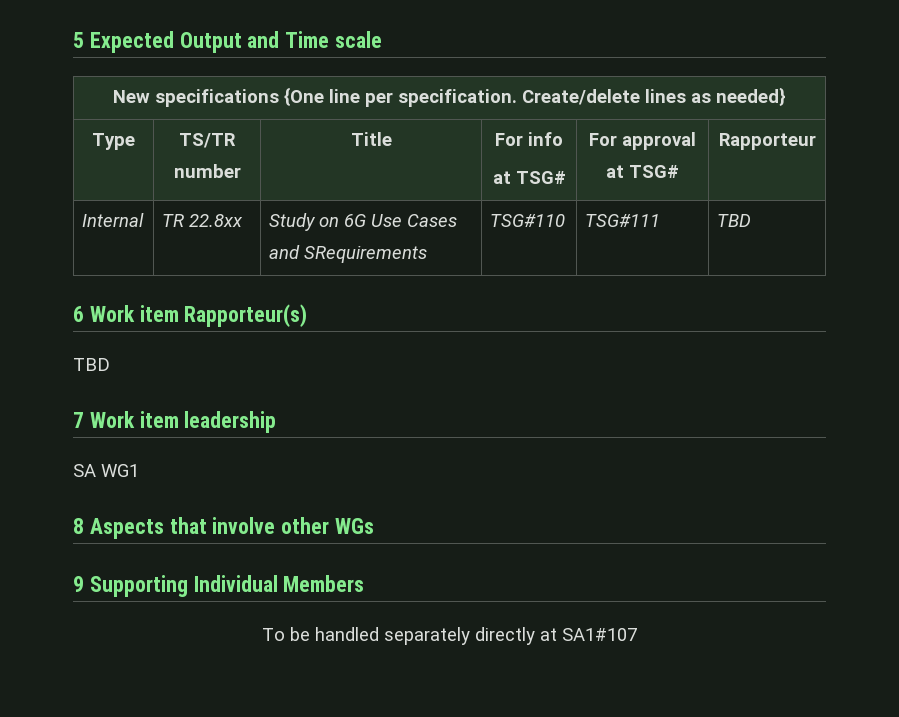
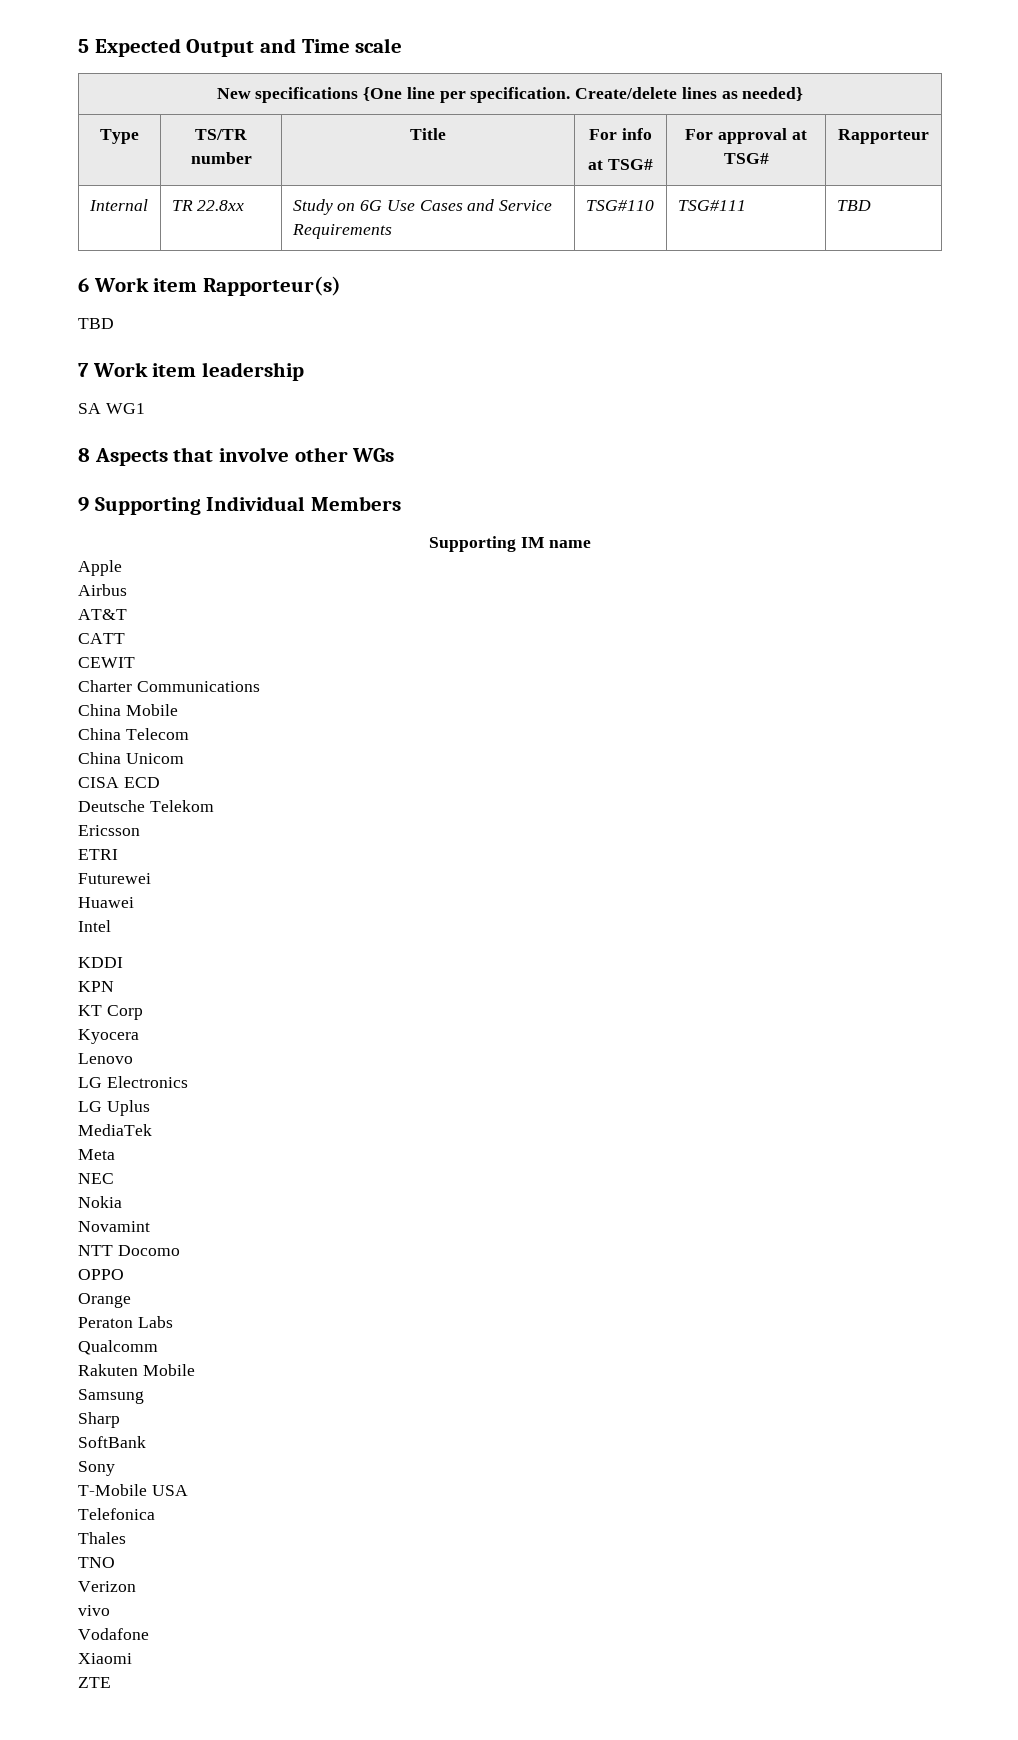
- Internal | TR 22.8xx | Study on 6G Use Cases and SRequirements | TSG#110 | TSG#111 | TBD
+ Internal | TR 22.8xx | Study on 6G Use Cases and Service Requirements | TSG#110 | TSG#111 | TBD
- To be handled separately directly at SA1#107
+ Supporting IM name
+ Apple
+ Airbus
+ AT&T
+ CATT
+ CEWIT
+ Charter Communications
+ China Mobile
+ China Telecom
+ China Unicom
+ CISA ECD
+ Deutsche Telekom
+ Ericsson
+ ETRI
+ Futurewei
+ Huawei
+ Intel
+ KDDI
+ KPN
+ KT Corp
+ Kyocera
+ Lenovo
+ LG Electronics
+ LG Uplus
+ MediaTek
+ Meta
+ NEC
+ Nokia
+ Novamint
+ NTT Docomo
+ OPPO
+ Orange
+ Peraton Labs
+ Qualcomm
+ Rakuten Mobile
+ Samsung
+ Sharp
+ SoftBank
+ Sony
+ T-Mobile USA
+ Telefonica
+ Thales
+ TNO
+ Verizon
+ vivo
+ Vodafone
+ Xiaomi
+ ZTE

